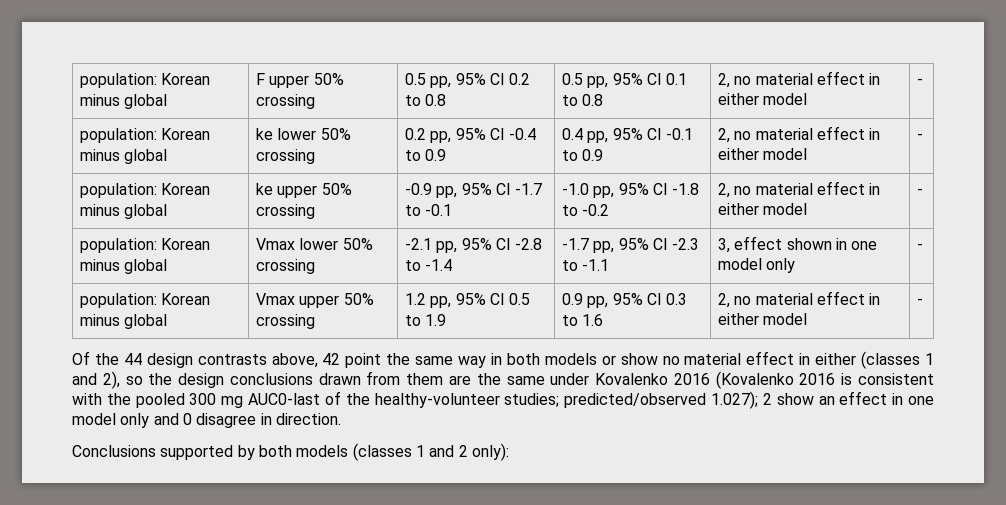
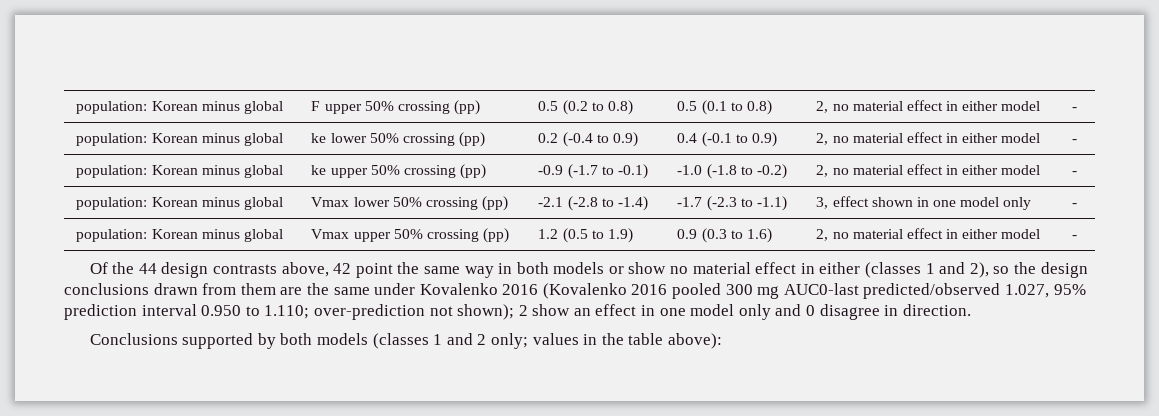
- population: Korean minus global | F upper 50% crossing | 0.5 pp, 95% CI 0.2 to 0.8 | 0.5 pp, 95% CI 0.1 to 0.8 | 2, no material effect in either model | -
+ population: Korean minus global | F upper 50% crossing (pp) | 0.5 (0.2 to 0.8) | 0.5 (0.1 to 0.8) | 2, no material effect in either model | -
- population: Korean minus global | ke lower 50% crossing | 0.2 pp, 95% CI -0.4 to 0.9 | 0.4 pp, 95% CI -0.1 to 0.9 | 2, no material effect in either model | -
+ population: Korean minus global | ke lower 50% crossing (pp) | 0.2 (-0.4 to 0.9) | 0.4 (-0.1 to 0.9) | 2, no material effect in either model | -
- population: Korean minus global | ke upper 50% crossing | -0.9 pp, 95% CI -1.7 to -0.1 | -1.0 pp, 95% CI -1.8 to -0.2 | 2, no material effect in either model | -
+ population: Korean minus global | ke upper 50% crossing (pp) | -0.9 (-1.7 to -0.1) | -1.0 (-1.8 to -0.2) | 2, no material effect in either model | -
- population: Korean minus global | Vmax lower 50% crossing | -2.1 pp, 95% CI -2.8 to -1.4 | -1.7 pp, 95% CI -2.3 to -1.1 | 3, effect shown in one model only | -
+ population: Korean minus global | Vmax lower 50% crossing (pp) | -2.1 (-2.8 to -1.4) | -1.7 (-2.3 to -1.1) | 3, effect shown in one model only | -
- population: Korean minus global | Vmax upper 50% crossing | 1.2 pp, 95% CI 0.5 to 1.9 | 0.9 pp, 95% CI 0.3 to 1.6 | 2, no material effect in either model | -
+ population: Korean minus global | Vmax upper 50% crossing (pp) | 1.2 (0.5 to 1.9) | 0.9 (0.3 to 1.6) | 2, no material effect in either model | -
- Of the 44 design contrasts above, 42 point the same way in both models or show no material effect in either (classes 1 and 2), so the design conclusions drawn from them are the same under Kovalenko 2016 (Kovalenko 2016 is consistent with the pooled 300 mg AUC0-last of the healthy-volunteer studies; predicted/observed 1.027); 2 show an effect in one model only and 0 disagree in direction.
+ Of the 44 design contrasts above, 42 point the same way in both models or show no material effect in either (classes 1 and 2), so the design conclusions drawn from them are the same under Kovalenko 2016 (Kovalenko 2016 pooled 300 mg AUC0-last predicted/observed 1.027, 95% prediction interval 0.950 to 1.110; over-prediction not shown); 2 show an effect in one model only and 0 disagree in direction.
- Conclusions supported by both models (classes 1 and 2 only):
+ Conclusions supported by both models (classes 1 and 2 only; values in the table above):

